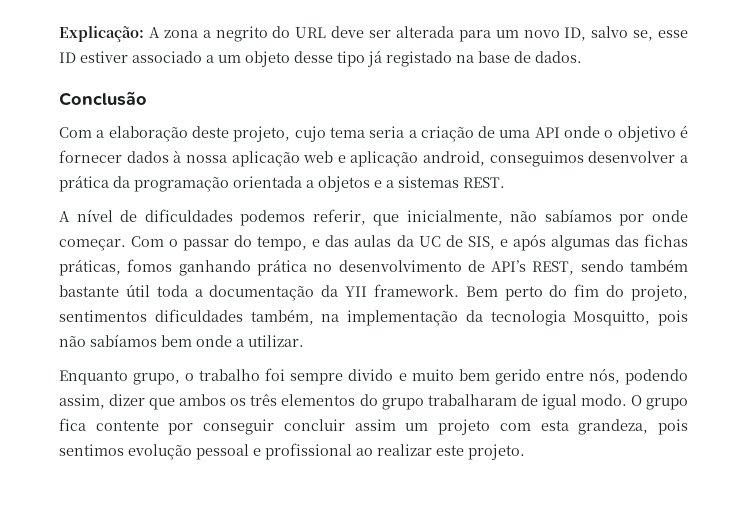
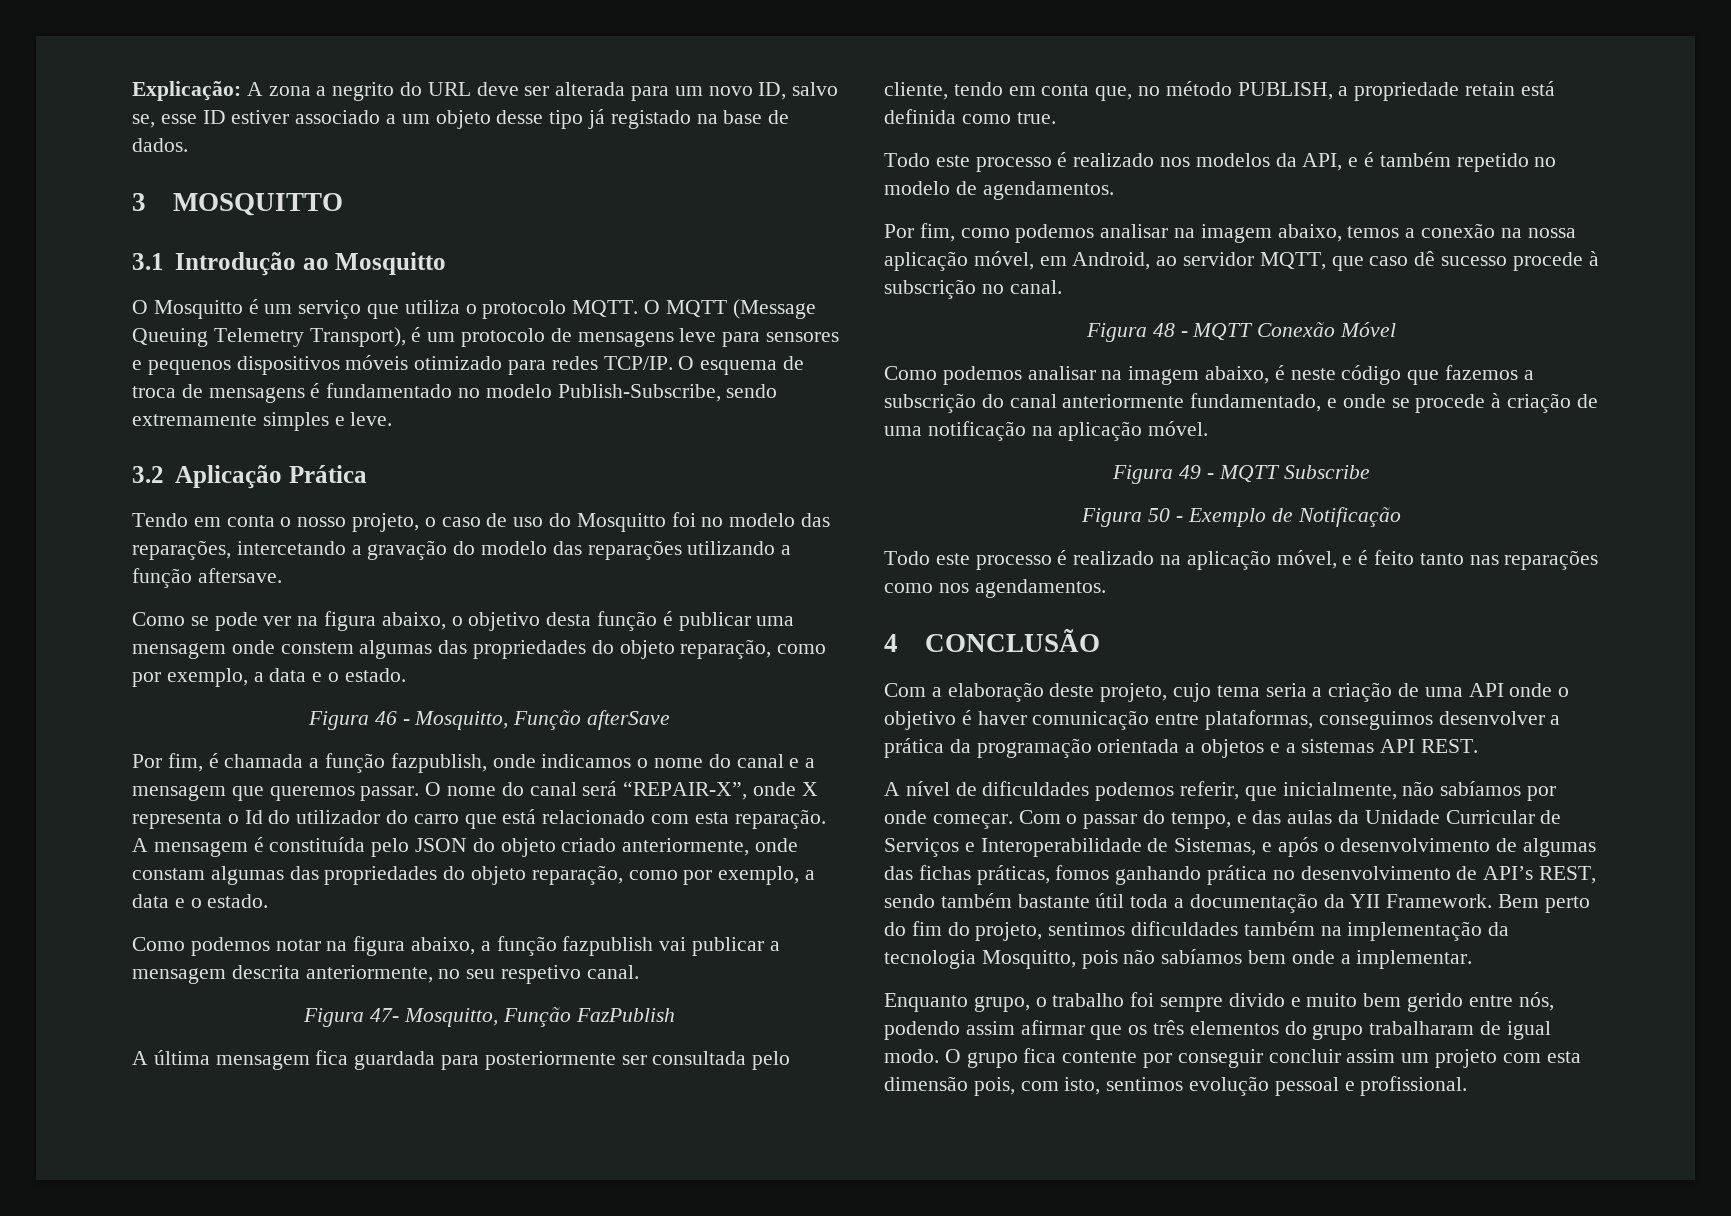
- Conclusão
+ 3 MOSQUITTO
+ 3.1 Introdução ao Mosquitto
+ O Mosquitto é um serviço que utiliza o protocolo MQTT. O MQTT (Message Queuing Telemetry Transport), é um protocolo de mensagens leve para sensores e pequenos dispositivos móveis otimizado para redes TCP/IP. O esquema de troca de mensagens é fundamentado no modelo Publish-Subscribe, sendo extremamente simples e leve.
+ 3.2 Aplicação Prática
+ Tendo em conta o nosso projeto, o caso de uso do Mosquitto foi no modelo das reparações, intercetando a gravação do modelo das reparações utilizando a função aftersave.
+ Como se pode ver na figura abaixo, o objetivo desta função é publicar uma mensagem onde constem algumas das propriedades do objeto reparação, como por exemplo, a data e o estado.
+ Figura 46 - Mosquitto, Função afterSave
+ Por fim, é chamada a função fazpublish, onde indicamos o nome do canal e a mensagem que queremos passar. O nome do canal será “REPAIR-X”, onde X representa o Id do utilizador do carro que está relacionado com esta reparação. A mensagem é constituída pelo JSON do objeto criado anteriormente, onde constam algumas das propriedades do objeto reparação, como por exemplo, a data e o estado.
+ Como podemos notar na figura abaixo, a função fazpublish vai publicar a mensagem descrita anteriormente, no seu respetivo canal.
+ Figura 47- Mosquitto, Função FazPublish
+ A última mensagem fica guardada para posteriormente ser consultada pelo cliente, tendo em conta que, no método PUBLISH, a propriedade retain está definida como true.
+ Todo este processo é realizado nos modelos da API, e é também repetido no modelo de agendamentos.
+ Por fim, como podemos analisar na imagem abaixo, temos a conexão na nossa aplicação móvel, em Android, ao servidor MQTT, que caso dê sucesso procede à subscrição no canal.
+ Figura 48 - MQTT Conexão Móvel
+ Como podemos analisar na imagem abaixo, é neste código que fazemos a subscrição do canal anteriormente fundamentado, e onde se procede à criação de uma notificação na aplicação móvel.
+ Figura 49 - MQTT Subscribe
+ Figura 50 - Exemplo de Notificação
+ Todo este processo é realizado na aplicação móvel, e é feito tanto nas reparações como nos agendamentos.
+ 4 CONCLUSÃO
- Com a elaboração deste projeto, cujo tema seria a criação de uma API onde o objetivo é fornecer dados à nossa aplicação web e aplicação android, conseguimos desenvolver a prática da programação orientada a objetos e a sistemas REST.
+ Com a elaboração deste projeto, cujo tema seria a criação de uma API onde o objetivo é haver comunicação entre plataformas, conseguimos desenvolver a prática da programação orientada a objetos e a sistemas API REST.
- Com o passar do tempo, e das aulas da UC de SIS, e após algumas das fichas práticas, fomos ganhando prática no desenvolvimento de API’s REST, sendo também bastante útil toda a documentação da YII framework.
+ Com o passar do tempo, e das aulas da Unidade Curricular de Serviços e Interoperabilidade de Sistemas, e após o desenvolvimento de algumas das fichas práticas, fomos ganhando prática no desenvolvimento de API’s REST, sendo também bastante útil toda a documentação da YII Framework.
- Bem perto do fim do projeto, sentimentos dificuldades também, na implementação da tecnologia Mosquitto, pois não sabíamos bem onde a utilizar.
+ Bem perto do fim do projeto, sentimos dificuldades também na implementação da tecnologia Mosquitto, pois não sabíamos bem onde a implementar.
- Enquanto grupo, o trabalho foi sempre divido e muito bem gerido entre nós, podendo assim, dizer que ambos os três elementos do grupo trabalharam de igual modo.
+ Enquanto grupo, o trabalho foi sempre divido e muito bem gerido entre nós, podendo assim afirmar que os três elementos do grupo trabalharam de igual modo.
- O grupo fica contente por conseguir concluir assim um projeto com esta grandeza, pois sentimos evolução pessoal e profissional ao realizar este projeto.
+ O grupo fica contente por conseguir concluir assim um projeto com esta dimensão pois, com isto, sentimos evolução pessoal e profissional.

